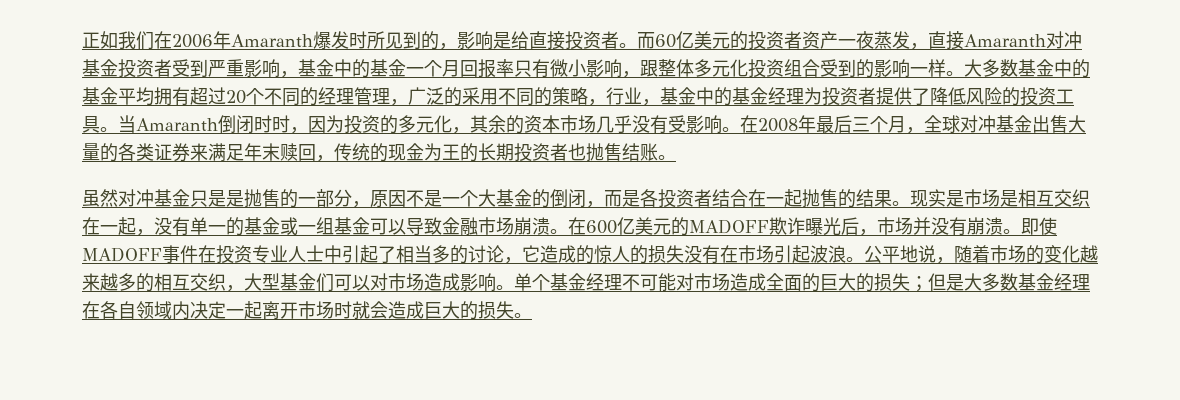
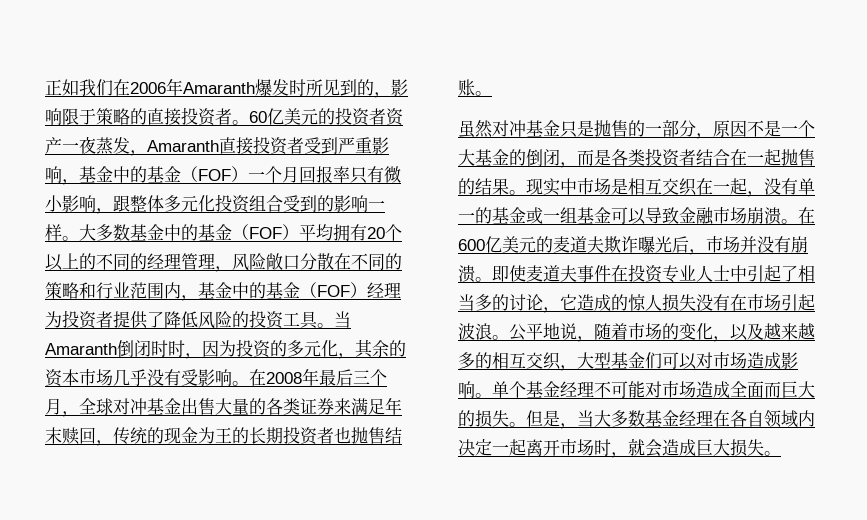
- 正如我们在2006年Amaranth爆发时所见到的，影响是给直接投资者。
+ 正如我们在2006年Amaranth爆发时所见到的，影响限于策略的直接投资者。
- 而60亿美元的投资者资产一夜蒸发，直接Amaranth对冲基金投资者受到严重影响，基金中的基金一个月回报率只有微小影响，跟整体多元化投资组合受到的影响一样。
+ 60亿美元的投资者资产一夜蒸发，Amaranth直接投资者受到严重影响，基金中的基金（FOF）一个月回报率只有微小影响，跟整体多元化投资组合受到的影响一样。
- 大多数基金中的基金平均拥有超过20个不同的经理管理，广泛的采用不同的策略，行业，基金中的基金经理为投资者提供了降低风险的投资工具。
+ 大多数基金中的基金（FOF）平均拥有20个以上的不同的经理管理，风险敞口分散在不同的策略和行业范围内，基金中的基金（FOF）经理为投资者提供了降低风险的投资工具。
- 虽然对冲基金只是是抛售的一部分，原因不是一个大基金的倒闭，而是各投资者结合在一起抛售的结果。
+ 虽然对冲基金只是抛售的一部分，原因不是一个大基金的倒闭，而是各类投资者结合在一起抛售的结果。
- 现实是市场是相互交织在一起，没有单一的基金或一组基金可以导致金融市场崩溃。
+ 现实中市场是相互交织在一起，没有单一的基金或一组基金可以导致金融市场崩溃。
- 在600亿美元的MADOFF欺诈曝光后，市场并没有崩溃。
+ 在600亿美元的麦道夫欺诈曝光后，市场并没有崩溃。
- 即使MADOFF事件在投资专业人士中引起了相当多的讨论，它造成的惊人的损失没有在市场引起波浪。
+ 即使麦道夫事件在投资专业人士中引起了相当多的讨论，它造成的惊人损失没有在市场引起波浪。
- 公平地说，随着市场的变化越来越多的相互交织，大型基金们可以对市场造成影响。
+ 公平地说，随着市场的变化，以及越来越多的相互交织，大型基金们可以对市场造成影响。
- 单个基金经理不可能对市场造成全面的巨大的损失；但是大多数基金经理在各自领域内决定一起离开市场时就会造成巨大的损失。
+ 单个基金经理不可能对市场造成全面而巨大的损失。但是，当大多数基金经理在各自领域内决定一起离开市场时，就会造成巨大损失。

